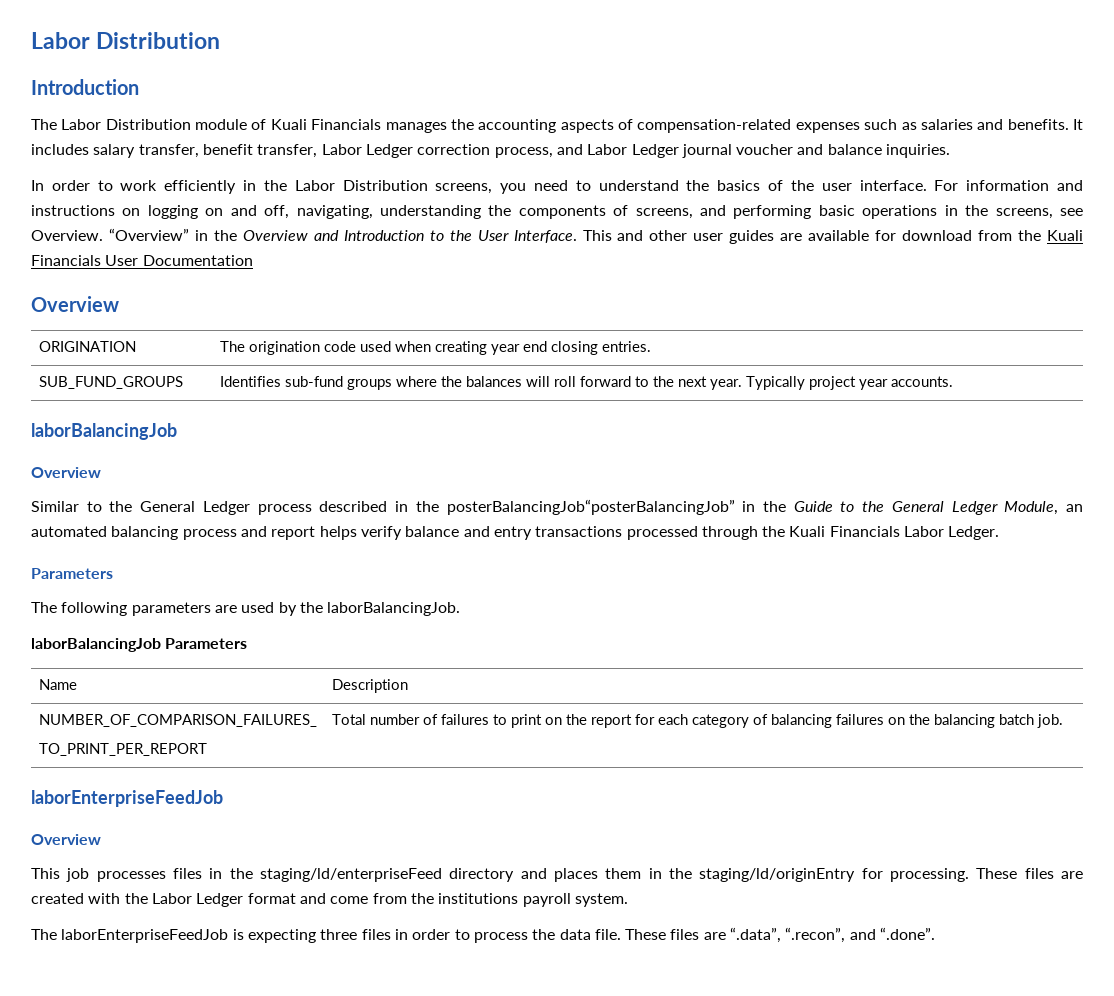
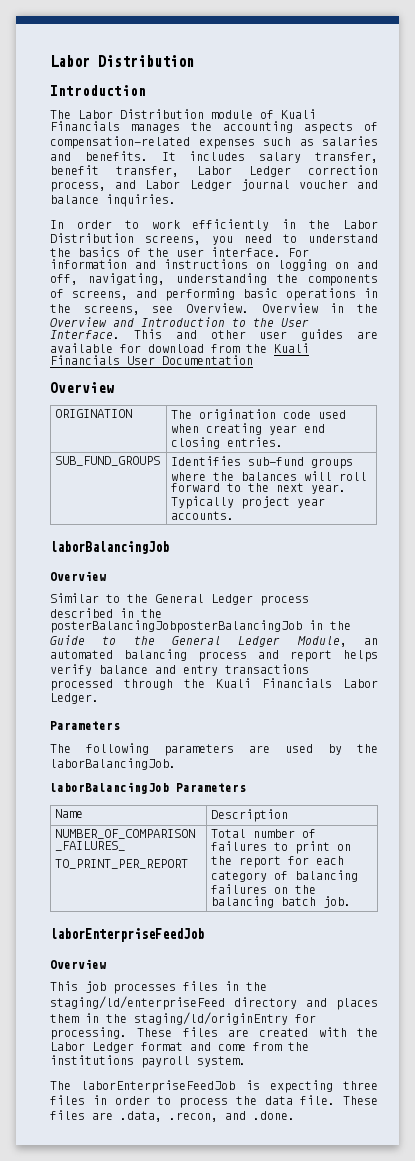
- “Overview” in the Overview and Introduction to the User Interface.
+ Overview in the Overview and Introduction to the User Interface.
- Similar to the General Ledger process described in the posterBalancingJob“posterBalancingJob” in the Guide to the General Ledger Module, an automated balancing process and report helps verify balance and entry transactions processed through the Kuali Financials Labor Ledger.
+ Similar to the General Ledger process described in the posterBalancingJobposterBalancingJob in the Guide to the General Ledger Module, an automated balancing process and report helps verify balance and entry transactions processed through the Kuali Financials Labor Ledger.
- These files are “.data”, “.recon”, and “.done”.
+ These files are .data, .recon, and .done.

